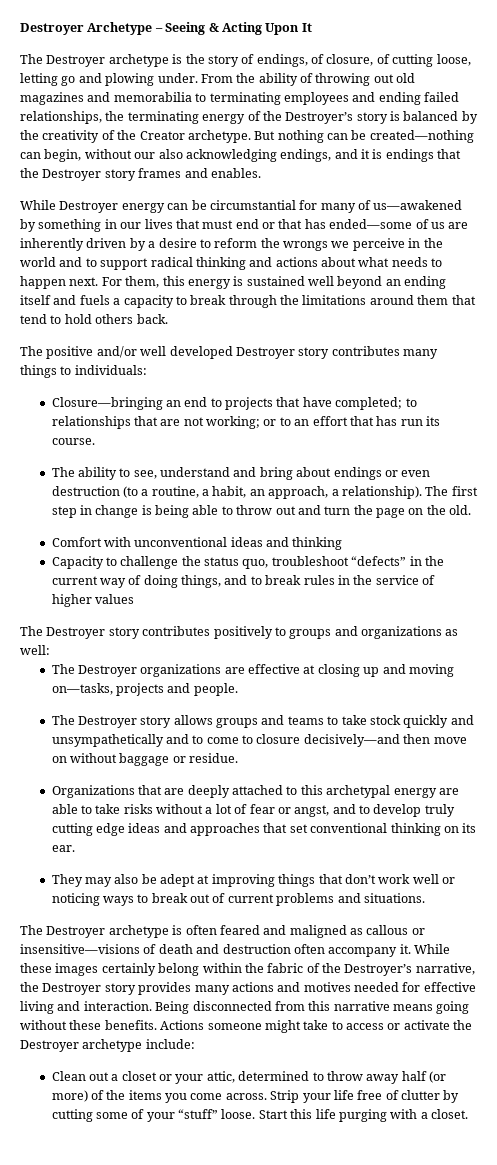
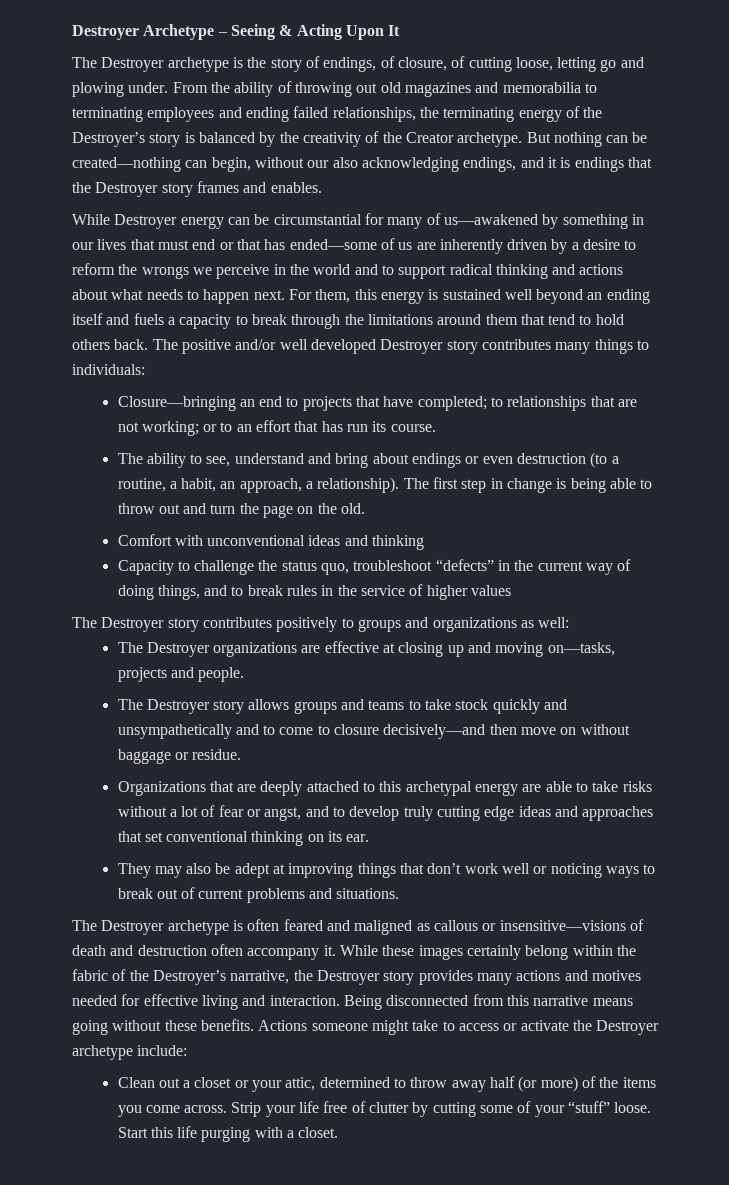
- For them, this energy is sustained well beyond an ending itself and fuels a capacity to break through the limitations around them that tend to hold others back.
- The positive and/or well developed Destroyer story contributes many things to individuals:
+ For them, this energy is sustained well beyond an ending itself and fuels a capacity to break through the limitations around them that tend to hold others back. The positive and/or well developed Destroyer story contributes many things to individuals:

